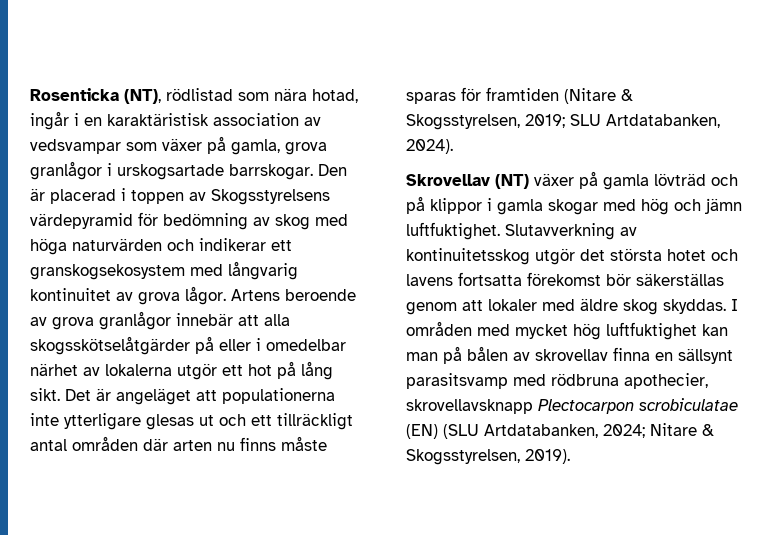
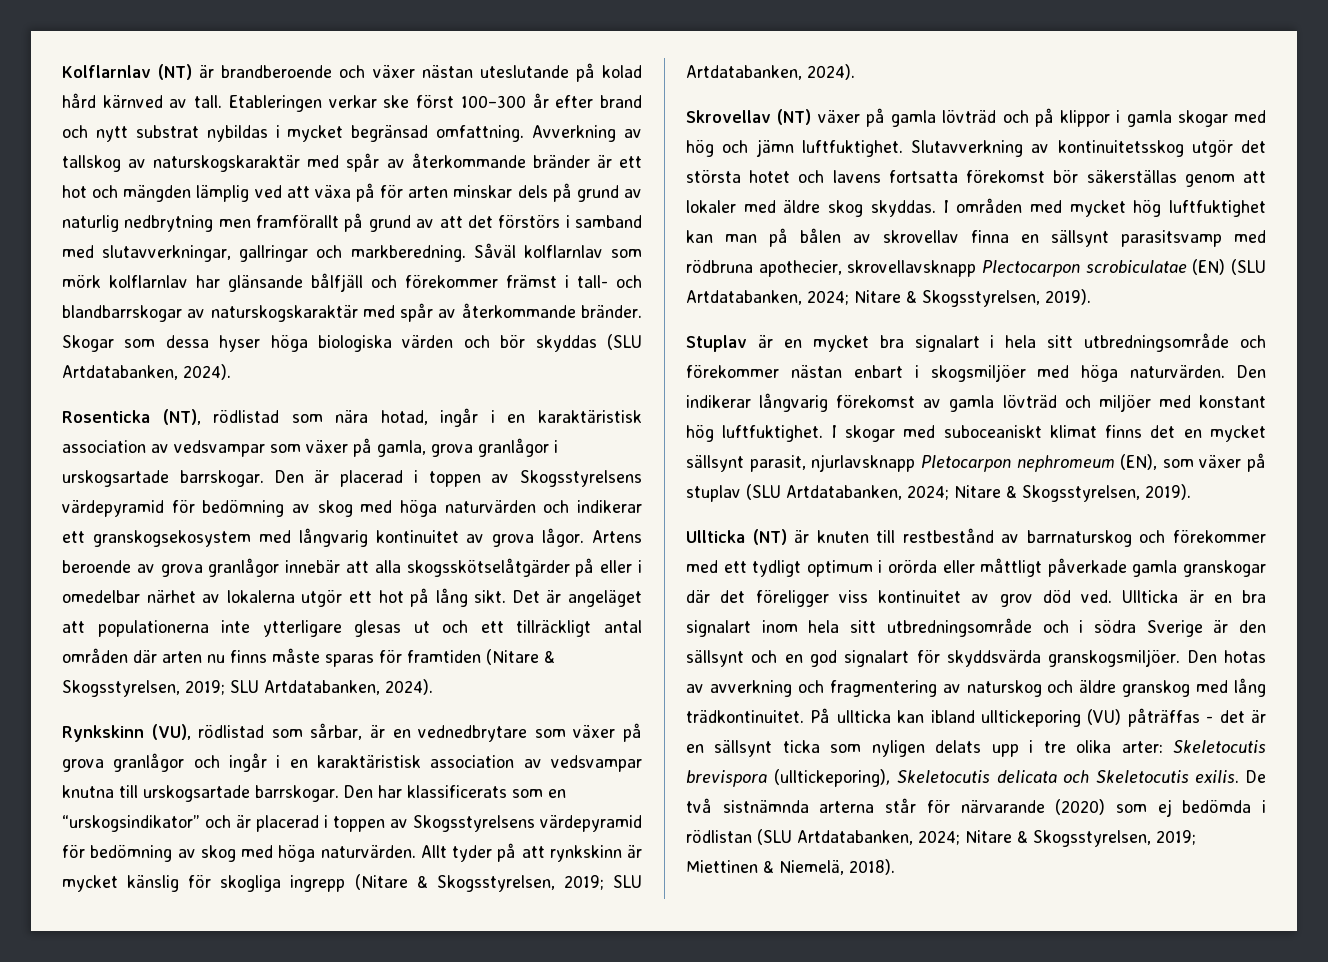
+ Kolflarnlav (NT) är brandberoende och växer nästan uteslutande på kolad hård kärnved av tall. Etableringen verkar ske först 100–300 år efter brand och nytt substrat nybildas i mycket begränsad omfattning. Avverkning av tallskog av naturskogskaraktär med spår av återkommande bränder är ett hot och mängden lämplig ved att växa på för arten minskar dels på grund av naturlig nedbrytning men framförallt på grund av att det förstörs i samband med slutavverkningar, gallringar och markberedning. Såväl kolflarnlav som mörk kolflarnlav har glänsande bålfjäll och förekommer främst i tall- och blandbarrskogar av naturskogskaraktär med spår av återkommande bränder. Skogar som dessa hyser höga biologiska värden och bör skyddas (SLU Artdatabanken, 2024).
+ Rynkskinn (VU), rödlistad som sårbar, är en vednedbrytare som växer på grova granlågor och ingår i en karaktäristisk association av vedsvampar knutna till urskogsartade barrskogar. Den har klassificerats som en “urskogsindikator” och är placerad i toppen av Skogsstyrelsens värdepyramid för bedömning av skog med höga naturvärden. Allt tyder på att rynkskinn är mycket känslig för skogliga ingrepp (Nitare & Skogsstyrelsen, 2019; SLU Artdatabanken, 2024).
+ Stuplav är en mycket bra signalart i hela sitt utbredningsområde och förekommer nästan enbart i skogsmiljöer med höga naturvärden. Den indikerar långvarig förekomst av gamla lövträd och miljöer med konstant hög luftfuktighet. I skogar med suboceaniskt klimat finns det en mycket sällsynt parasit, njurlavsknapp Pletocarpon nephromeum (EN), som växer på stuplav (SLU Artdatabanken, 2024; Nitare & Skogsstyrelsen, 2019).
+ Ullticka (NT) är knuten till restbestånd av barrnaturskog och förekommer med ett tydligt optimum i orörda eller måttligt påverkade gamla granskogar där det föreligger viss kontinuitet av grov död ved. Ullticka är en bra signalart inom hela sitt utbredningsområde och i södra Sverige är den sällsynt och en god signalart för skyddsvärda granskogsmiljöer. Den hotas av avverkning och fragmentering av naturskog och äldre granskog med lång trädkontinuitet. På ullticka kan ibland ulltickeporing (VU) påträffas - det är en sällsynt ticka som nyligen delats upp i tre olika arter: Skeletocutis brevispora (ulltickeporing), Skeletocutis delicata och Skeletocutis exilis. De två sistnämnda arterna står för närvarande (2020) som ej bedömda i rödlistan (SLU Artdatabanken, 2024; Nitare & Skogsstyrelsen, 2019; Miettinen & Niemelä, 2018).

